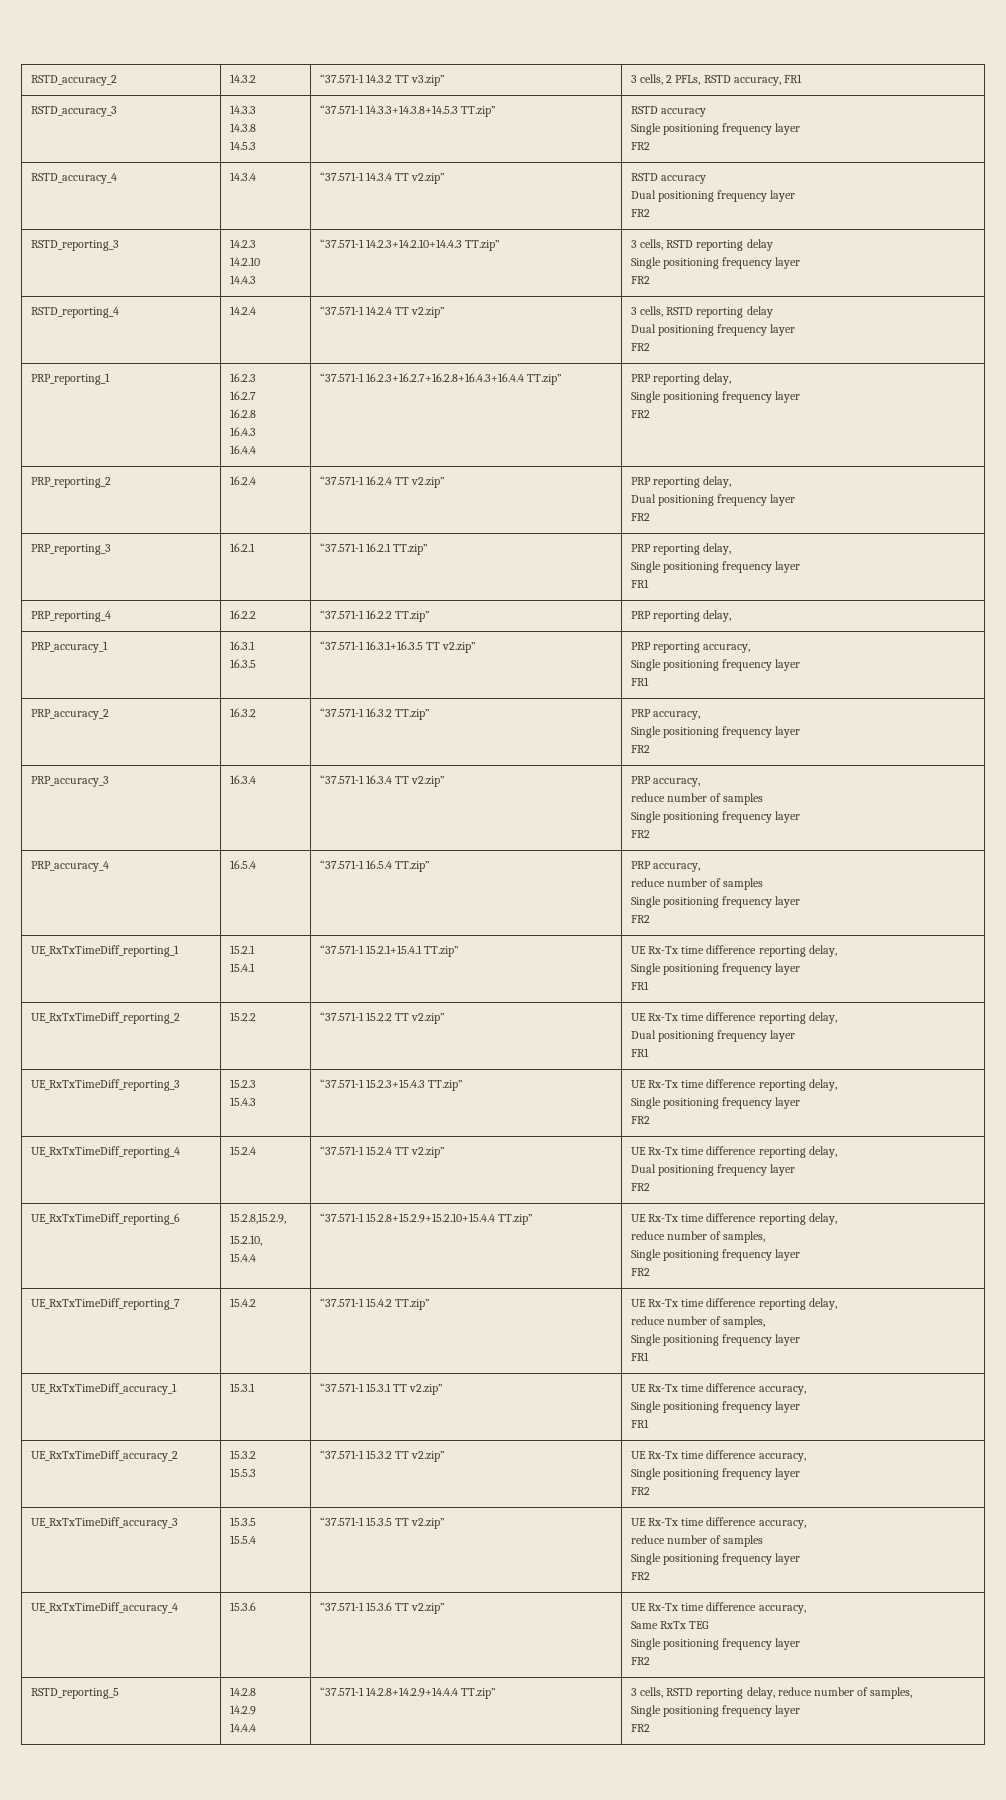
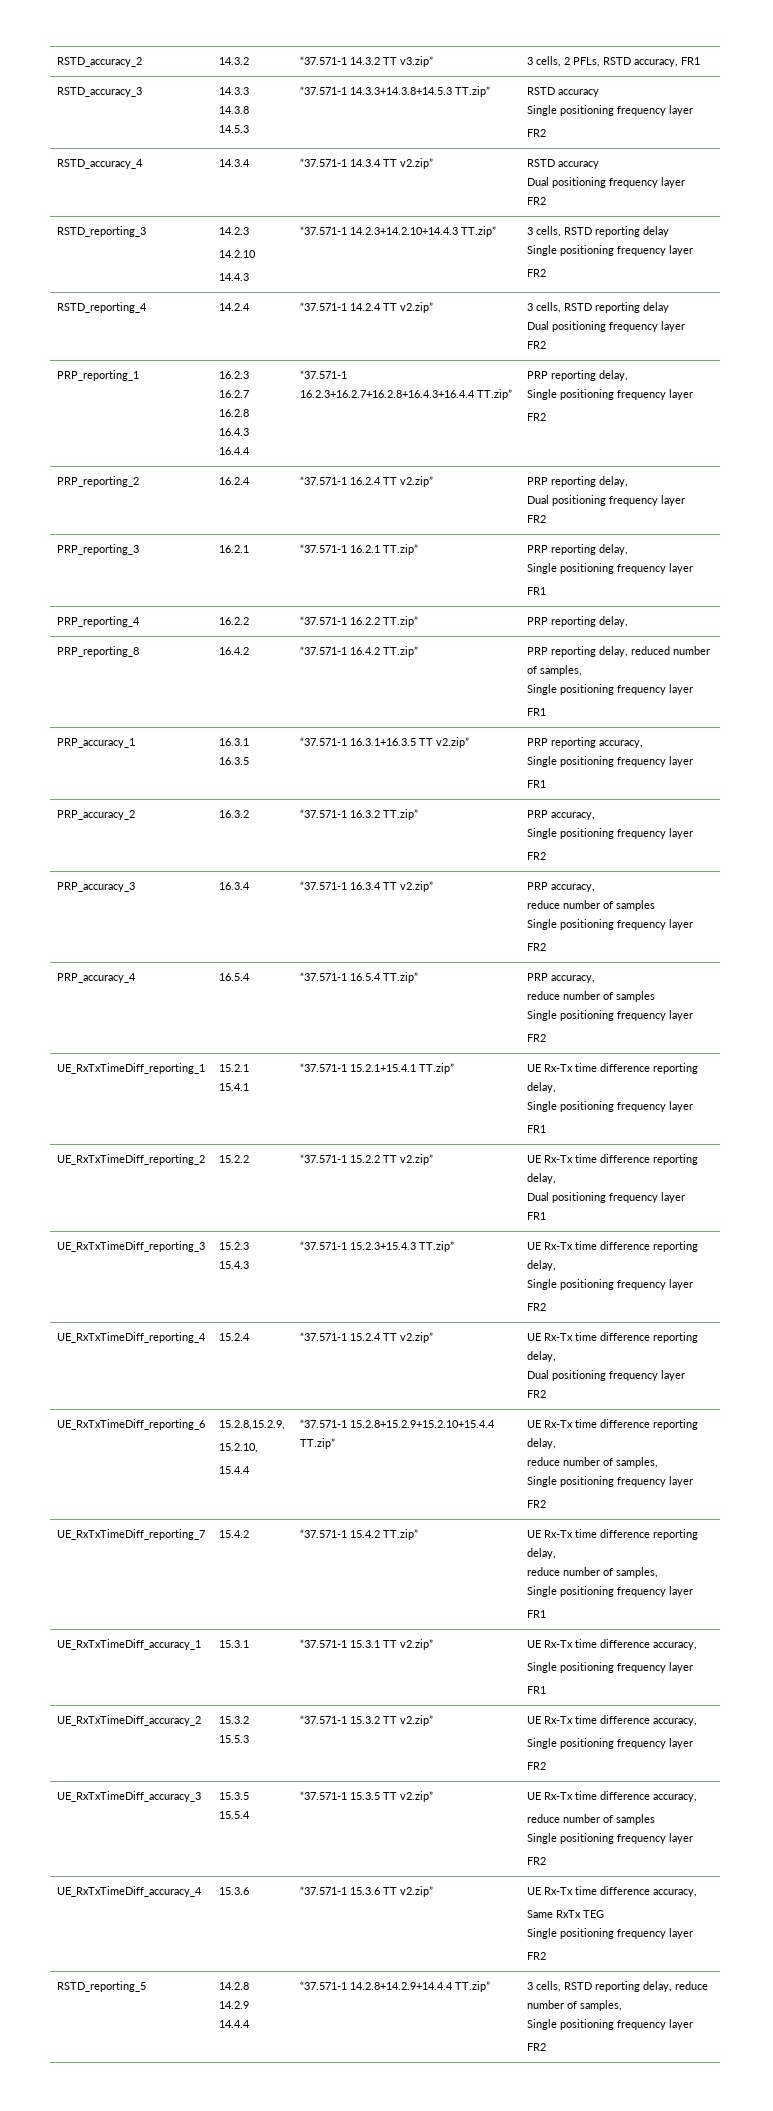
+ PRP_reporting_8 | 16.4.2 | “37.571-1 16.4.2 TT.zip” | PRP reporting delay, reduced number of samples,
+ Single positioning frequency layer
+ FR1

